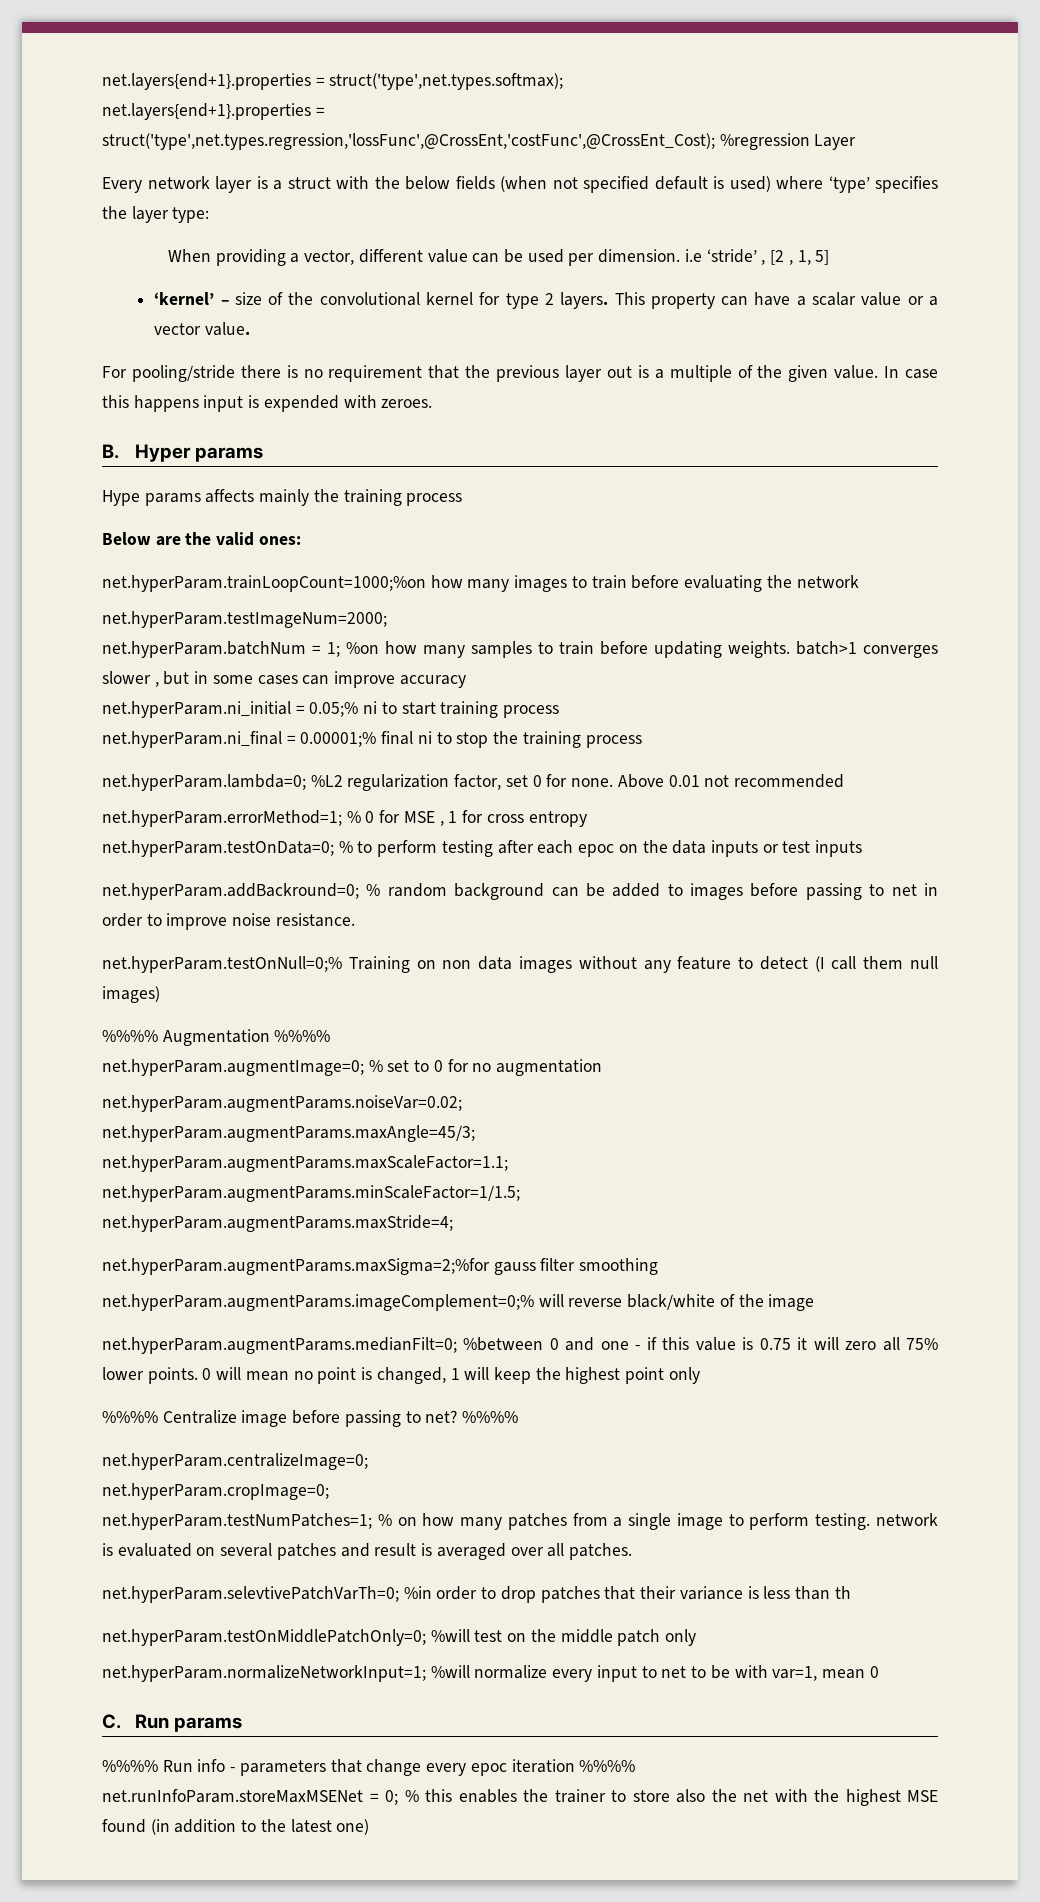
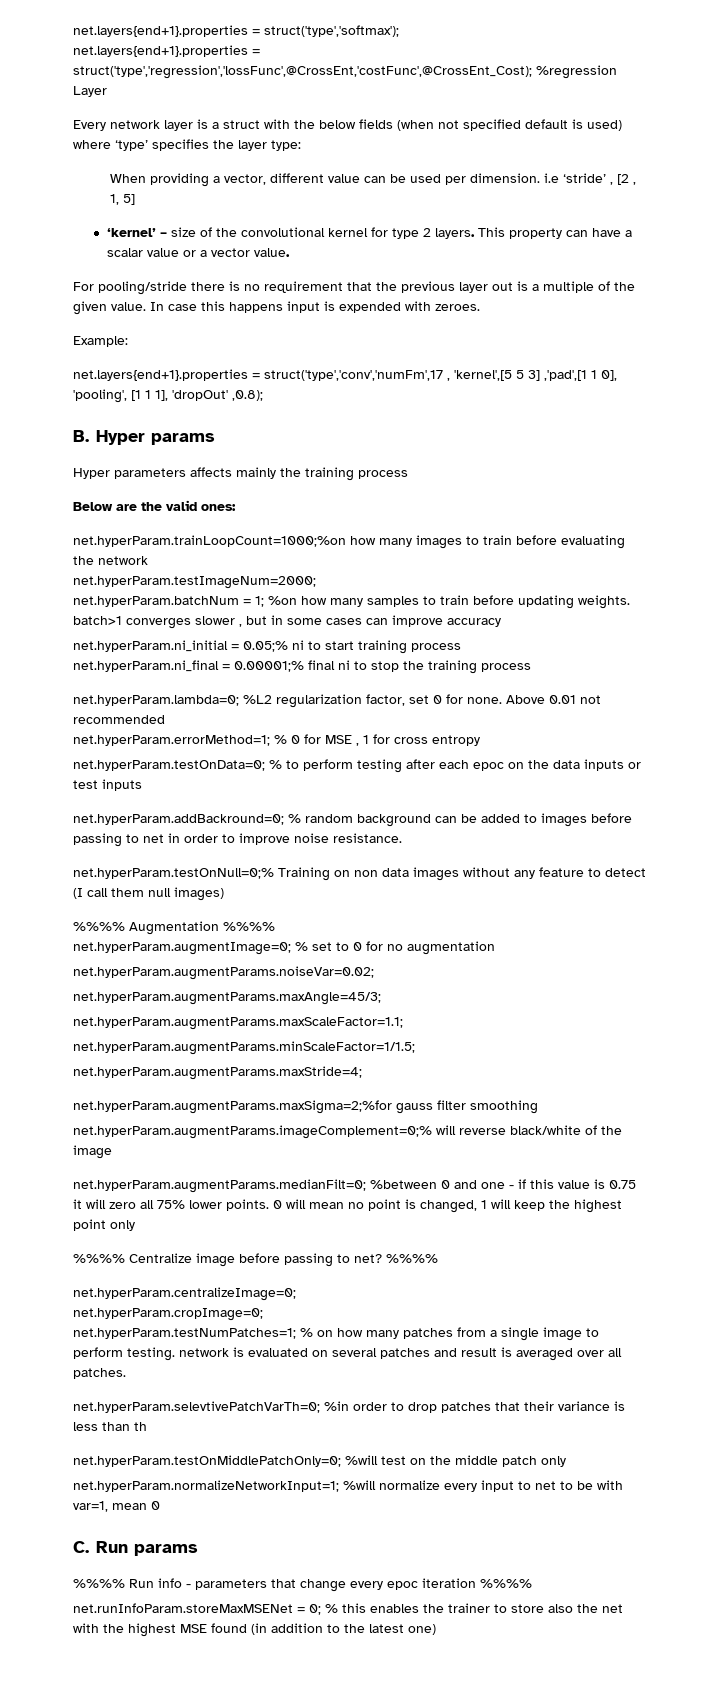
- net.layers{end+1}.properties = struct('type',net.types.softmax);
- net.layers{end+1}.properties = struct('type',net.types.regression,'lossFunc',@CrossEnt,'costFunc',@CrossEnt_Cost); %regression Layer
+ net.layers{end+1}.properties = struct('type','softmax');
+ net.layers{end+1}.properties = struct('type','regression','lossFunc',@CrossEnt,'costFunc',@CrossEnt_Cost); %regression Layer
+ Example:
+ net.layers{end+1}.properties = struct('type','conv','numFm',17 , 'kernel',[5 5 3] ,'pad',[1 1 0], 'pooling', [1 1 1], 'dropOut' ,0.8);
- Hype params affects mainly the training process
+ Hyper parameters affects mainly the training process

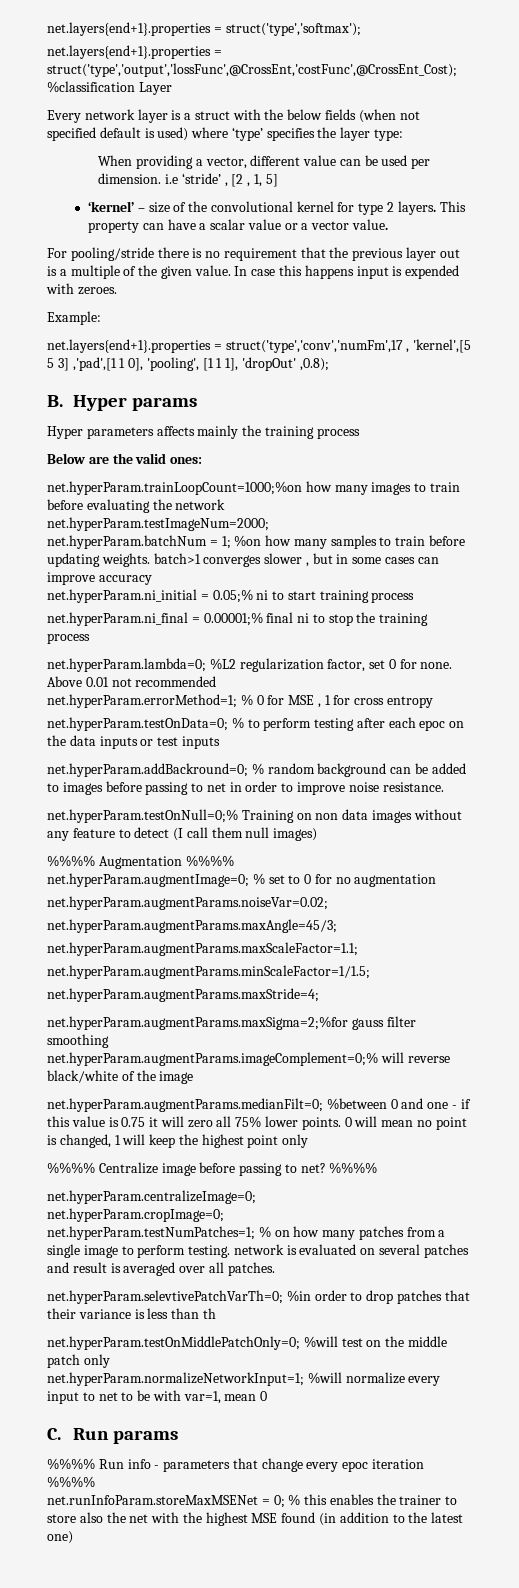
- net.layers{end+1}.properties = struct('type','regression','lossFunc',@CrossEnt,'costFunc',@CrossEnt_Cost); %regression Layer
+ net.layers{end+1}.properties = struct('type','output','lossFunc',@CrossEnt,'costFunc',@CrossEnt_Cost); %classification Layer

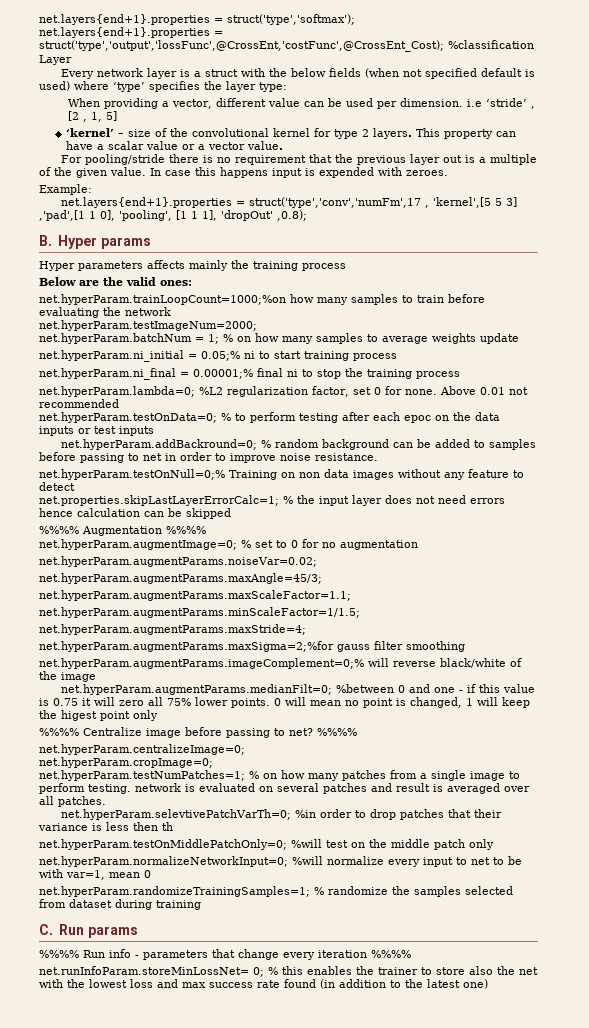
- net.hyperParam.trainLoopCount=1000;%on how many images to train before evaluating the network
+ net.hyperParam.trainLoopCount=1000;%on how many samples to train before evaluating the network
- net.hyperParam.batchNum = 1; %on how many samples to train before updating weights. batch>1 converges slower , but in some cases can improve accuracy
+ net.hyperParam.batchNum = 1; % on how many samples to average weights update
- net.hyperParam.errorMethod=1; % 0 for MSE , 1 for cross entropy
- net.hyperParam.addBackround=0; % random background can be added to images before passing to net in order to improve noise resistance.
+ net.hyperParam.addBackround=0; % random background can be added to samples before passing to net in order to improve noise resistance.
- net.hyperParam.testOnNull=0;% Training on non data images without any feature to detect (I call them null images)
+ net.hyperParam.testOnNull=0;% Training on non data images without any feature to detect
+ net.properties.skipLastLayerErrorCalc=1; % the input layer does not need errors hence calculation can be skipped
- 0 will mean no point is changed, 1 will keep the highest point only
+ 0 will mean no point is changed, 1 will keep the higest point only
- net.hyperParam.selevtivePatchVarTh=0; %in order to drop patches that their variance is less than th
+ net.hyperParam.selevtivePatchVarTh=0; %in order to drop patches that their variance is less then th
- net.hyperParam.normalizeNetworkInput=1; %will normalize every input to net to be with var=1, mean 0
+ net.hyperParam.normalizeNetworkInput=0; %will normalize every input to net to be with var=1, mean 0
+ net.hyperParam.randomizeTrainingSamples=1; % randomize the samples selected from dataset during training
- %%%% Run info - parameters that change every epoc iteration %%%%
+ %%%% Run info - parameters that change every iteration %%%%
- net.runInfoParam.storeMaxMSENet = 0; % this enables the trainer to store also the net with the highest MSE found (in addition to the latest one)
+ net.runInfoParam.storeMinLossNet= 0; % this enables the trainer to store also the net with the lowest loss and max success rate found (in addition to the latest one)

